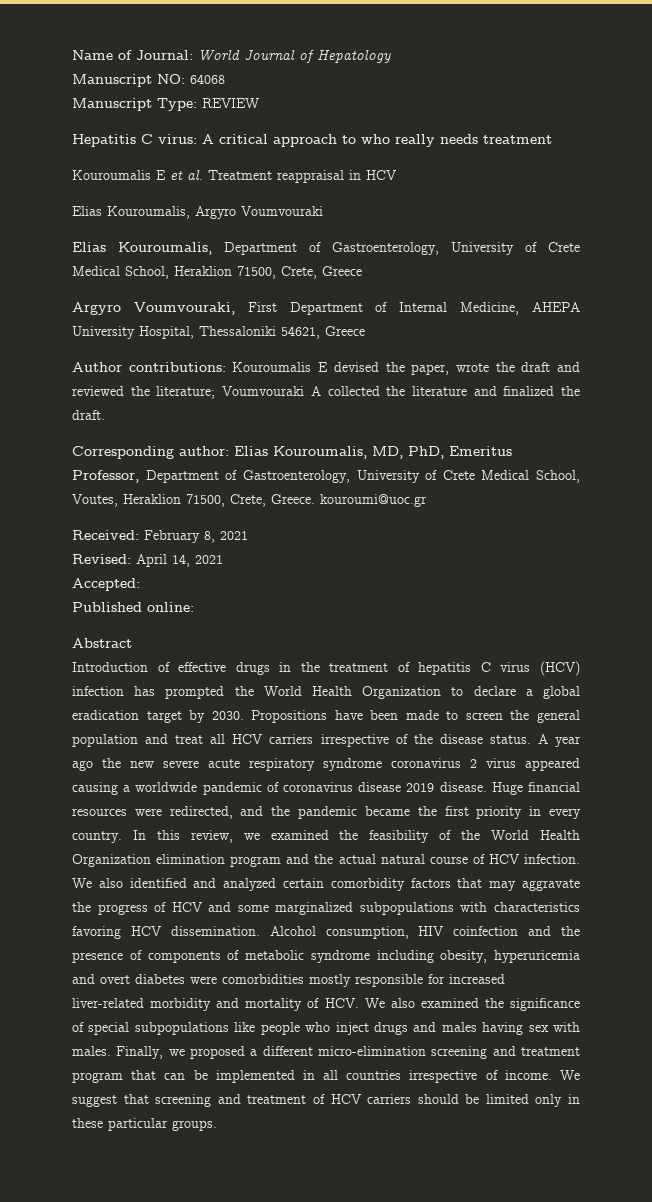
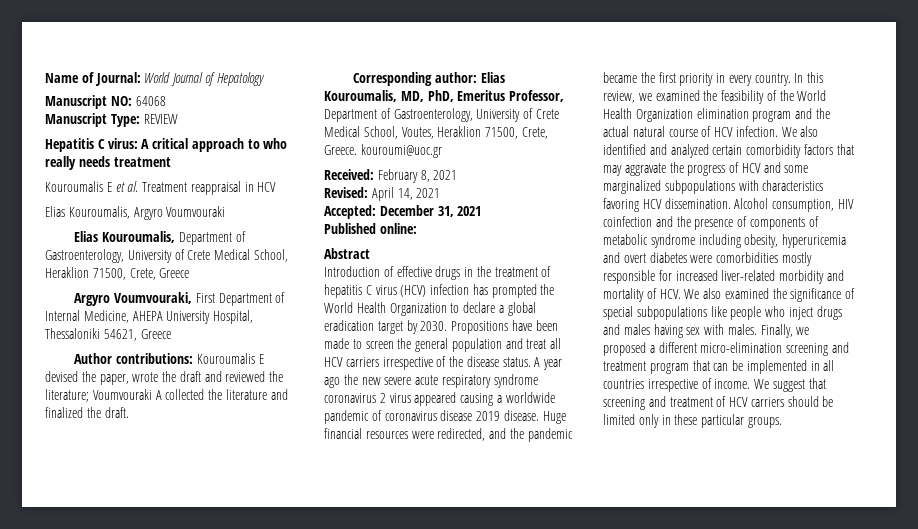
- Accepted:
+ Accepted: December 31, 2021

